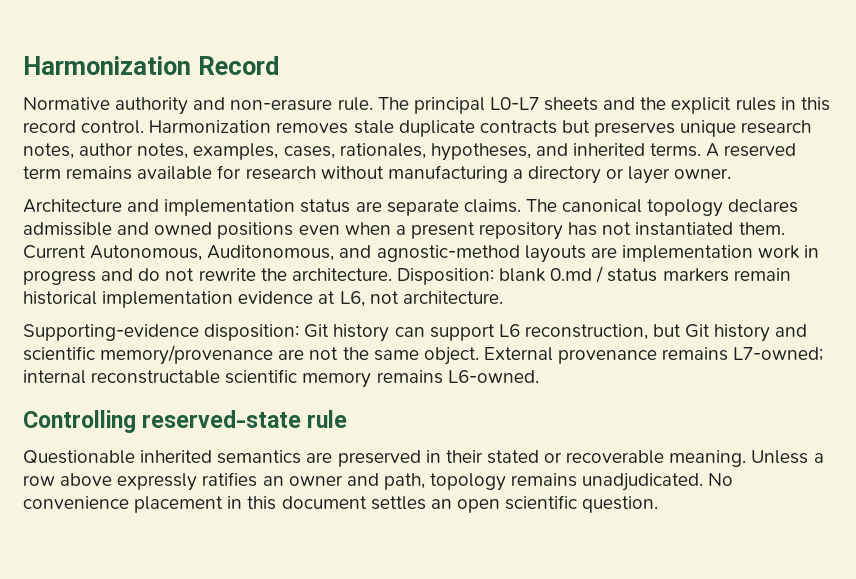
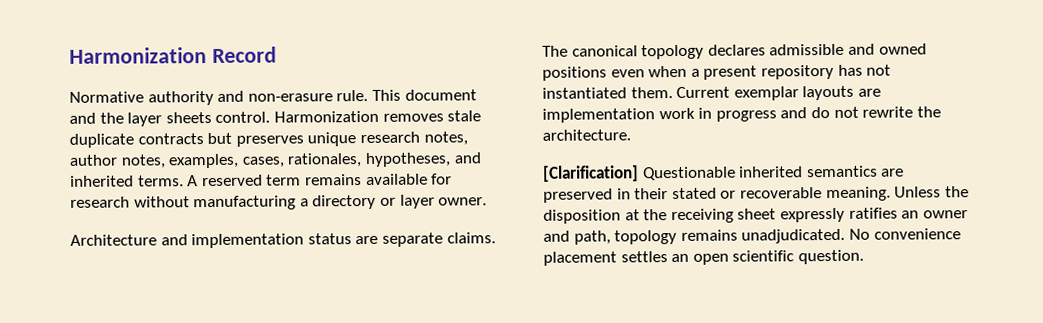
- The principal L0-L7 sheets and the explicit rules in this record control.
+ This document and the layer sheets control.
- Current Autonomous, Auditonomous, and agnostic-method layouts are implementation work in progress and do not rewrite the architecture. Disposition: blank 0.md / status markers remain historical implementation evidence at L6, not architecture.
- Supporting-evidence disposition: Git history can support L6 reconstruction, but Git history and scientific memory/provenance are not the same object. External provenance remains L7-owned; internal reconstructable scientific memory remains L6-owned.
- Controlling reserved-state rule
- Questionable inherited semantics are preserved in their stated or recoverable meaning.
+ Current exemplar layouts are implementation work in progress and do not rewrite the architecture.
+ [Clarification] Questionable inherited semantics are preserved in their stated or recoverable meaning.
- Unless a row above expressly ratifies an owner and path, topology remains unadjudicated.
+ Unless the disposition at the receiving sheet expressly ratifies an owner and path, topology remains unadjudicated.
- No convenience placement in this document settles an open scientific question.
+ No convenience placement settles an open scientific question.

